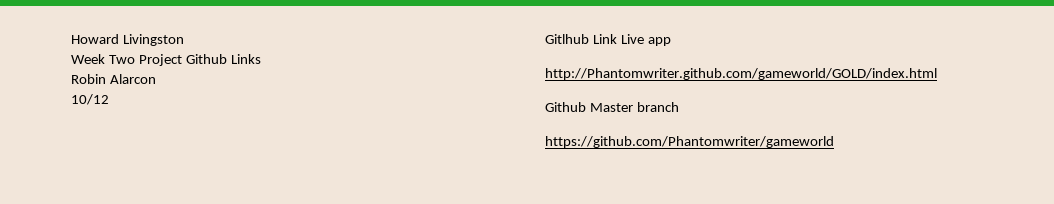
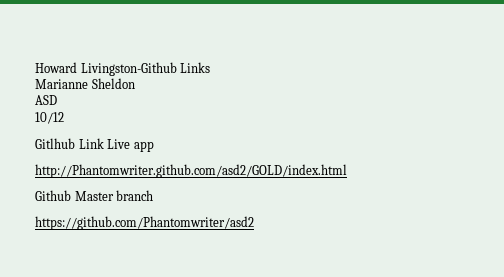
- Howard Livingston
- Week Two Project Github Links
- Robin Alarcon
+ Howard Livingston-Github Links
+ Marianne Sheldon
+ ASD
- http://Phantomwriter.github.com/gameworld/GOLD/index.html
+ http://Phantomwriter.github.com/asd2/GOLD/index.html
- https://github.com/Phantomwriter/gameworld
+ https://github.com/Phantomwriter/asd2

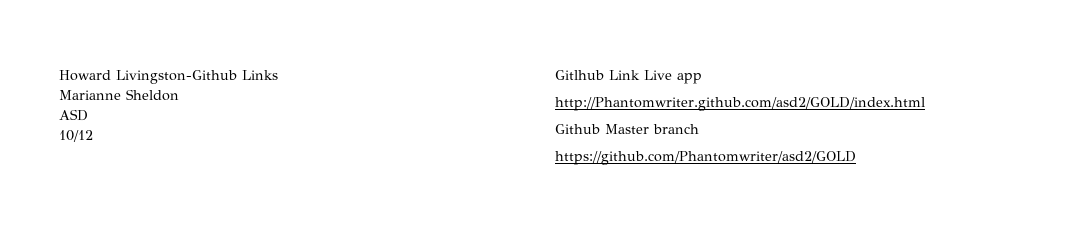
- https://github.com/Phantomwriter/asd2
+ https://github.com/Phantomwriter/asd2/GOLD

